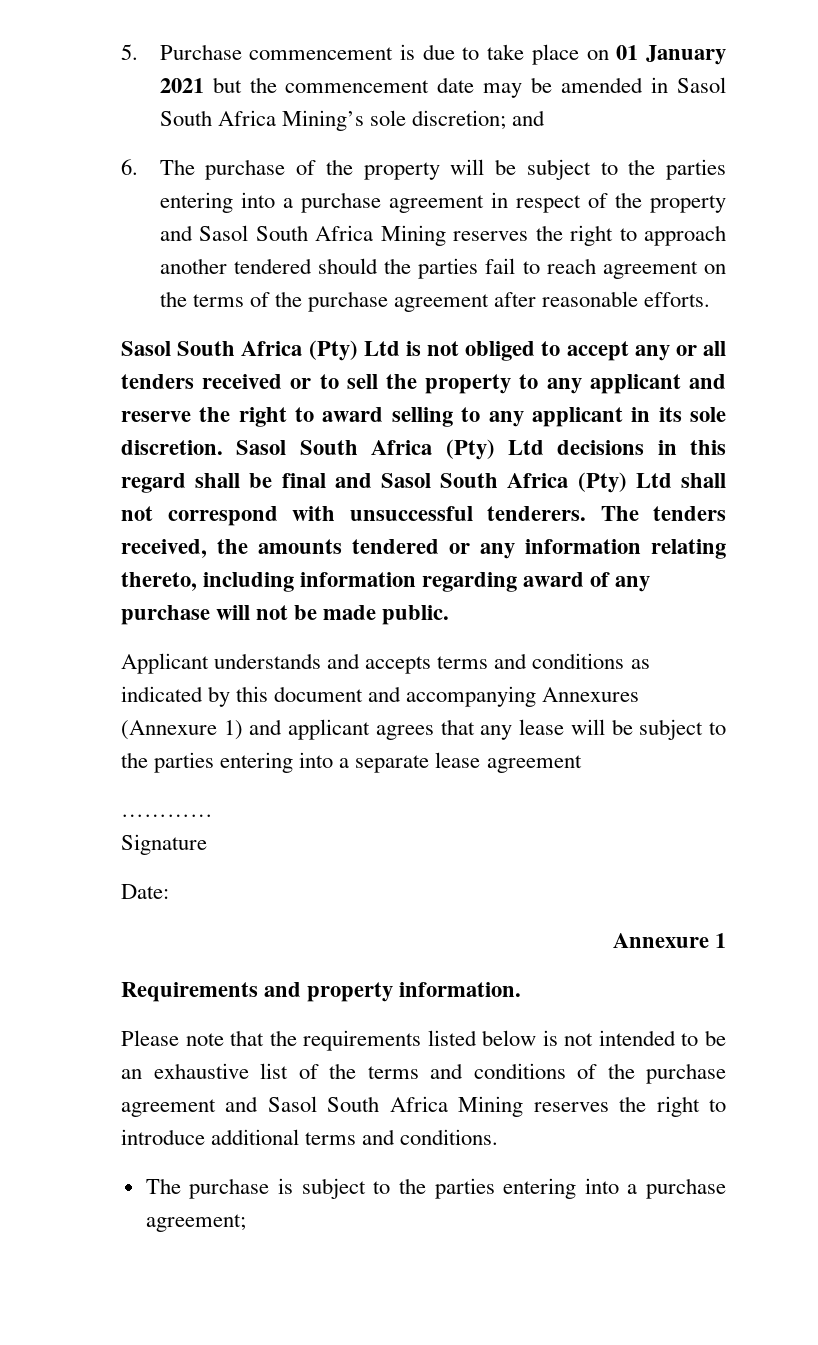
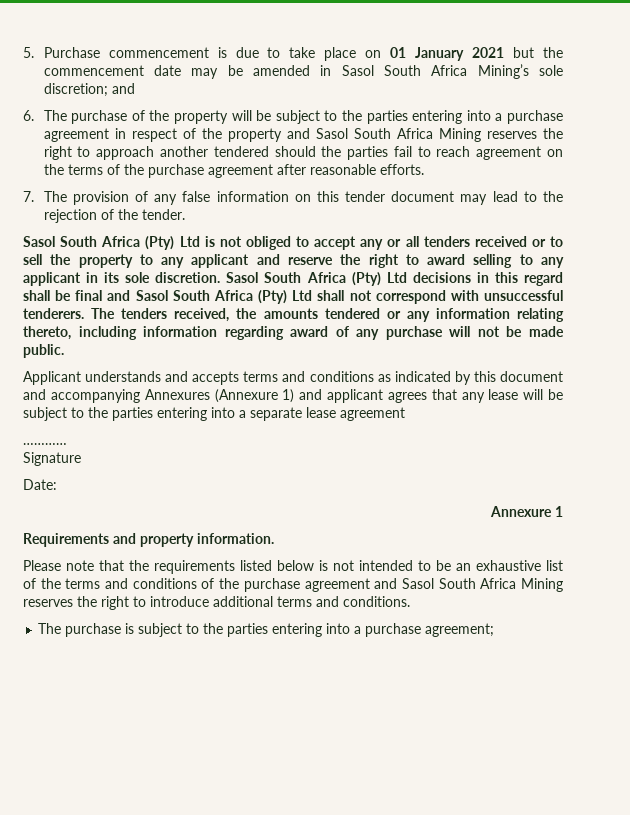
+ 7. The provision of any false information on this tender document may lead to the rejection of the tender.

